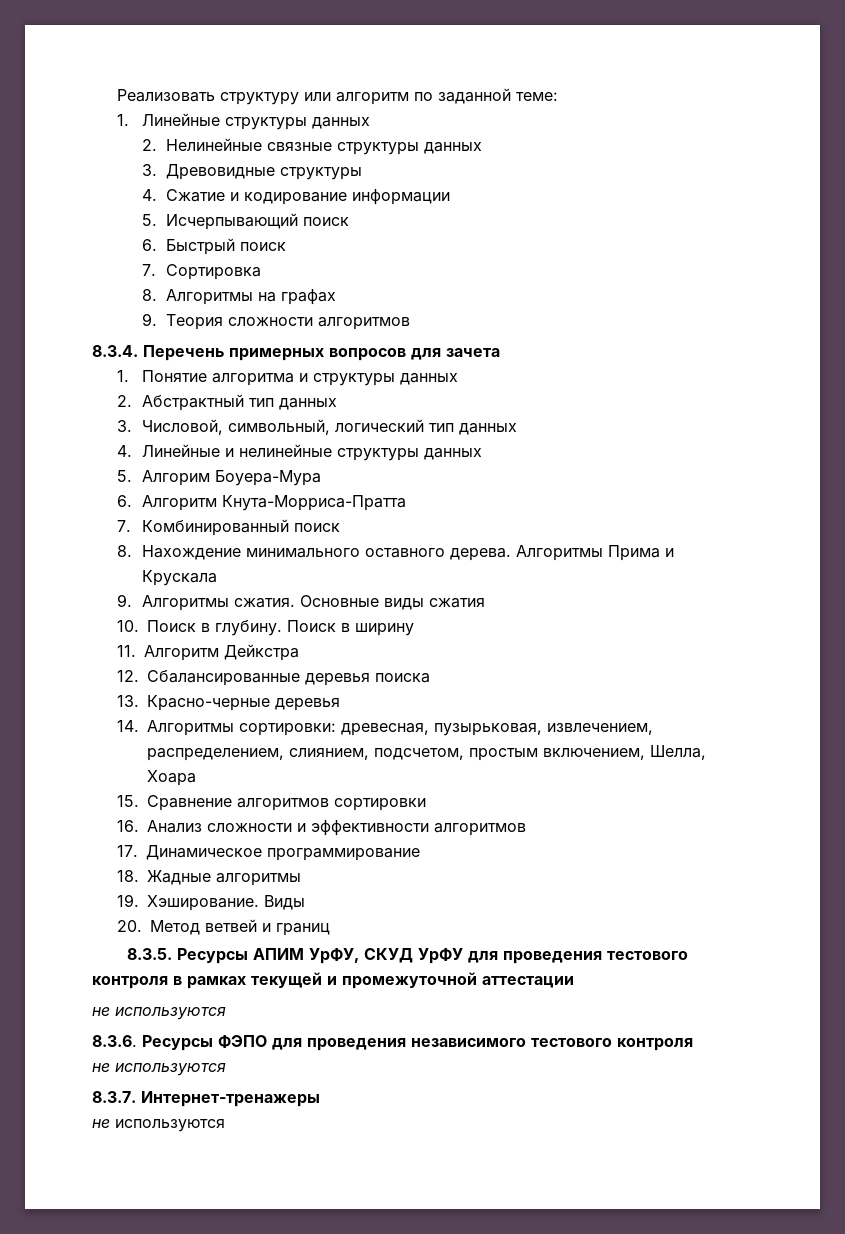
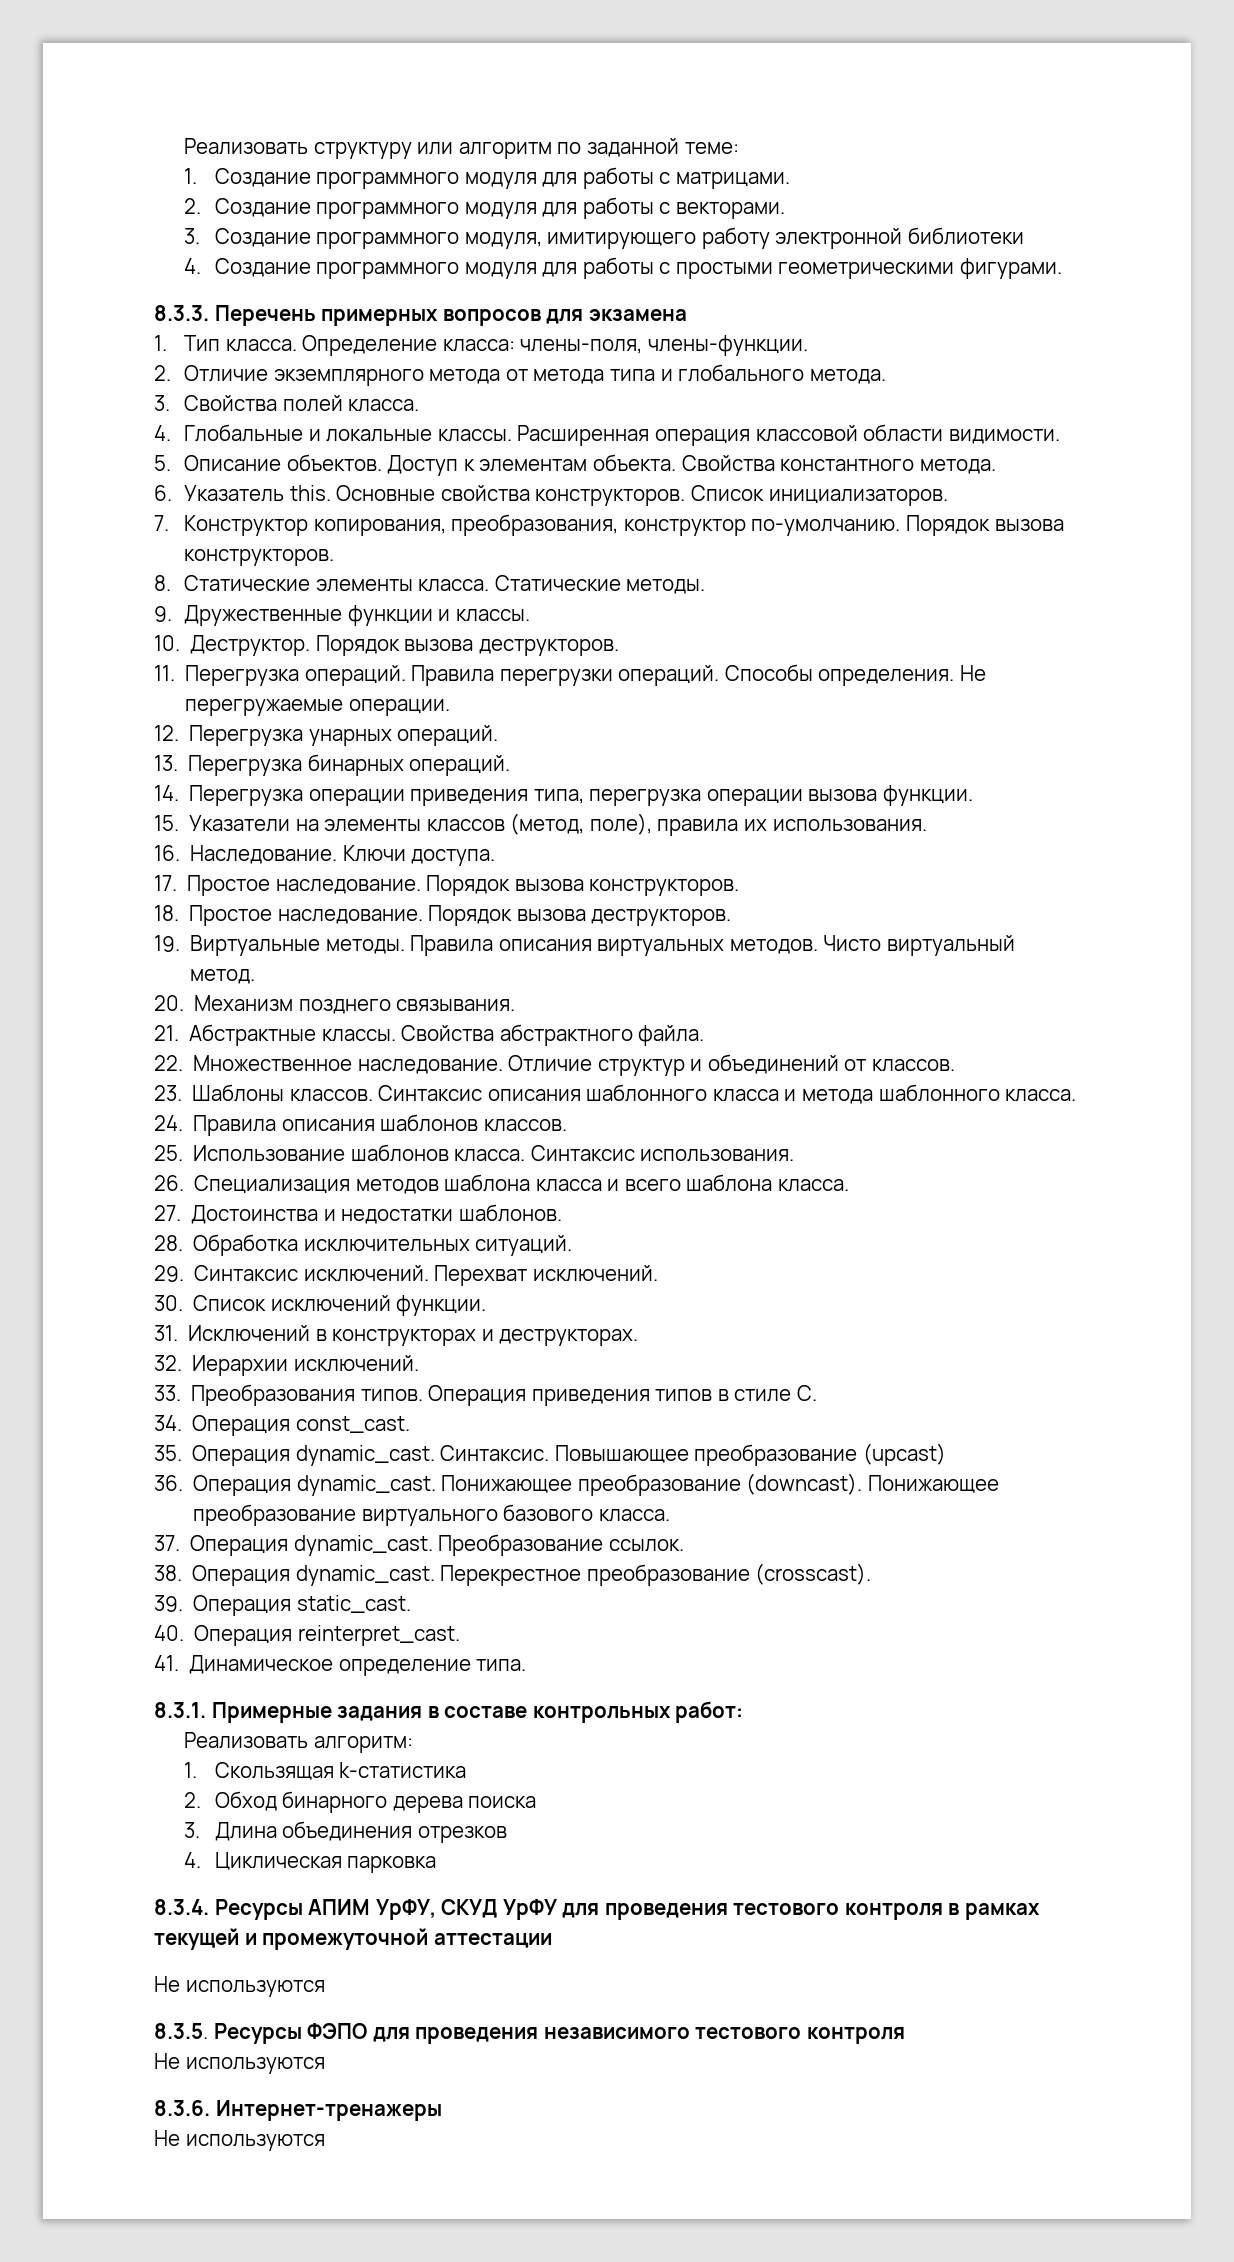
- 1. Линейные структуры данных
- 2. Нелинейные связные структуры данных
- 3. Древовидные структуры
- 4. Сжатие и кодирование информации
- 5. Исчерпывающий поиск
- 6. Быстрый поиск
- 7. Сортировка
- 8. Алгоритмы на графах
- 9. Теория сложности алгоритмов
- 8.3.4. Перечень примерных вопросов для зачета
- 1. Понятие алгоритма и структуры данных
- 2. Абстрактный тип данных
- 3. Числовой, символьный, логический тип данных
- 4. Линейные и нелинейные структуры данных
- 5. Алгорим Боуера-Мура
- 6. Алгоритм Кнута-Морриса-Пратта
- 7. Комбинированный поиск
- 8. Нахождение минимального оставного дерева. Алгоритмы Прима и Крускала
- 9. Алгоритмы сжатия. Основные виды сжатия
- 10. Поиск в глубину. Поиск в ширину
- 11. Алгоритм Дейкстра
- 12. Сбалансированные деревья поиска
- 13. Красно-черные деревья
- 14. Алгоритмы сортировки: древесная, пузырьковая, извлечением, распределением, слиянием, подсчетом, простым включением, Шелла, Хоара
- 15. Сравнение алгоритмов сортировки
- 16. Анализ сложности и эффективности алгоритмов
- 17. Динамическое программирование
- 18. Жадные алгоритмы
- 19. Хэширование. Виды
- 20. Метод ветвей и границ
- 8.3.5. Ресурсы АПИМ УрФУ, СКУД УрФУ для проведения тестового контроля в рамках текущей и промежуточной аттестации
- не используются
- 8.3.6. Ресурсы ФЭПО для проведения независимого тестового контроля
- не используются
- 8.3.7. Интернет-тренажеры
- не используются
+ 1. Создание программного модуля для работы с матрицами.
+ 2. Создание программного модуля для работы с векторами.
+ 3. Создание программного модуля, имитирующего работу электронной библиотеки
+ 4. Создание программного модуля для работы с простыми геометрическими фигурами.
+ 8.3.3. Перечень примерных вопросов для экзамена
+ 1. Тип класса. Определение класса: члены-поля, члены-функции.
+ 2. Отличие экземплярного метода от метода типа и глобального метода.
+ 3. Свойства полей класса.
+ 4. Глобальные и локальные классы. Расширенная операция классовой области видимости.
+ 5. Описание объектов. Доступ к элементам объекта. Свойства константного метода.
+ 6. Указатель this. Основные свойства конструкторов. Список инициализаторов.
+ 7. Конструктор копирования, преобразования, конструктор по-умолчанию. Порядок вызова конструкторов.
+ 8. Статические элементы класса. Статические методы.
+ 9. Дружественные функции и классы.
+ 10. Деструктор. Порядок вызова деструкторов.
+ 11. Перегрузка операций. Правила перегрузки операций. Способы определения. Не перегружаемые операции.
+ 12. Перегрузка унарных операций.
+ 13. Перегрузка бинарных операций.
+ 14. Перегрузка операции приведения типа, перегрузка операции вызова функции.
+ 15. Указатели на элементы классов (метод, поле), правила их использования.
+ 16. Наследование. Ключи доступа.
+ 17. Простое наследование. Порядок вызова конструкторов.
+ 18. Простое наследование. Порядок вызова деструкторов.
+ 19. Виртуальные методы. Правила описания виртуальных методов. Чисто виртуальный метод.
+ 20. Механизм позднего связывания.
+ 21. Абстрактные классы. Свойства абстрактного файла.
+ 22. Множественное наследование. Отличие структур и объединений от классов.
+ 23. Шаблоны классов. Синтаксис описания шаблонного класса и метода шаблонного класса.
+ 24. Правила описания шаблонов классов.
+ 25. Использование шаблонов класса. Синтаксис использования.
+ 26. Специализация методов шаблона класса и всего шаблона класса.
+ 27. Достоинства и недостатки шаблонов.
+ 28. Обработка исключительных ситуаций.
+ 29. Синтаксис исключений. Перехват исключений.
+ 30. Список исключений функции.
+ 31. Исключений в конструкторах и деструкторах.
+ 32. Иерархии исключений.
+ 33. Преобразования типов. Операция приведения типов в стиле С.
+ 34. Операция const_cast.
+ 35. Операция dynamic_cast. Синтаксис. Повышающее преобразование (upcast)
+ 36. Операция dynamic_cast. Понижающее преобразование (downcast). Понижающее преобразование виртуального базового класса.
+ 37. Операция dynamic_cast. Преобразование ссылок.
+ 38. Операция dynamic_cast. Перекрестное преобразование (crosscast).
+ 39. Операция static_cast.
+ 40. Операция reinterpret_cast.
+ 41. Динамическое определение типа.
+ 8.3.1. Примерные задания в составе контрольных работ:
+ Реализовать алгоритм:
+ 1. Скользящая k-статистика
+ 2. Обход бинарного дерева поиска
+ 3. Длина объединения отрезков
+ 4. Циклическая парковка
+ 8.3.4. Ресурсы АПИМ УрФУ, СКУД УрФУ для проведения тестового контроля в рамках текущей и промежуточной аттестации
+ Не используются
+ 8.3.5. Ресурсы ФЭПО для проведения независимого тестового контроля
+ Не используются
+ 8.3.6. Интернет-тренажеры
+ Не используются

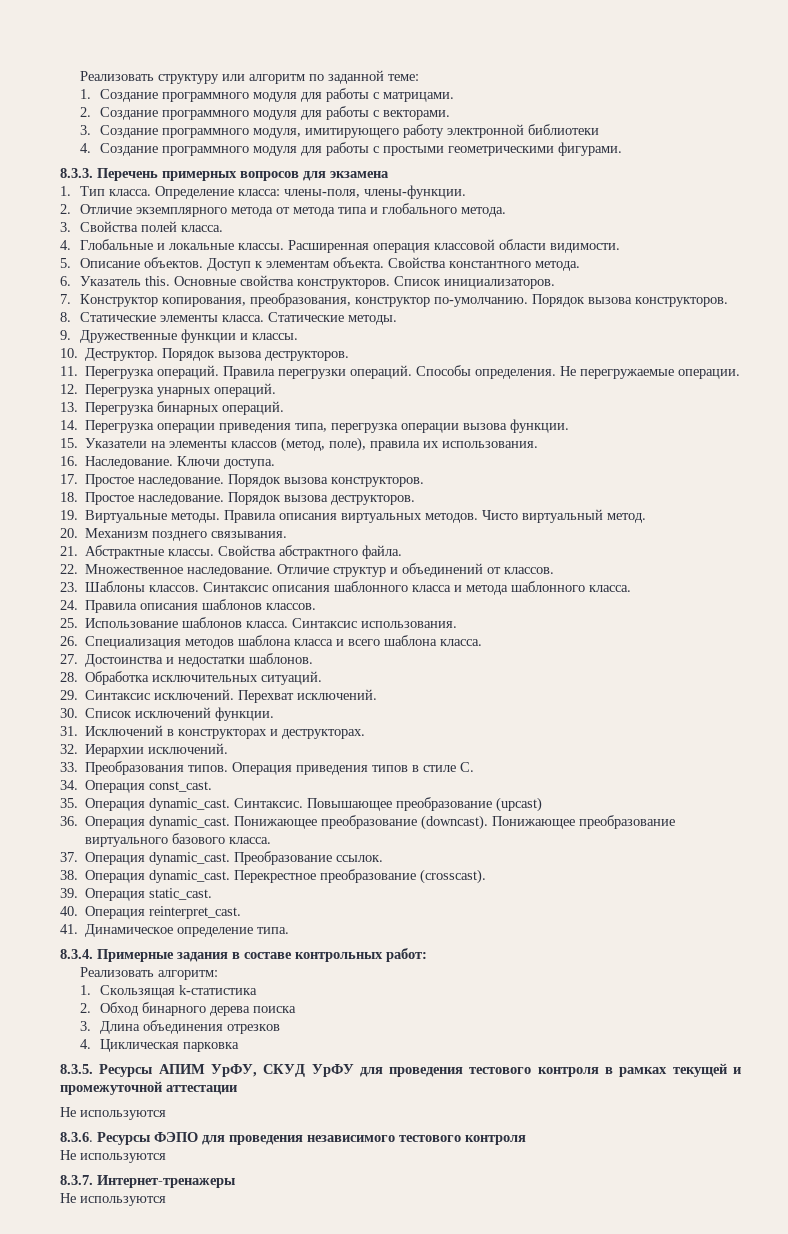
- 8.3.1. Примерные задания в составе контрольных работ:
+ 8.3.4. Примерные задания в составе контрольных работ:
- 8.3.4. Ресурсы АПИМ УрФУ, СКУД УрФУ для проведения тестового контроля в рамках текущей и промежуточной аттестации
+ 8.3.5. Ресурсы АПИМ УрФУ, СКУД УрФУ для проведения тестового контроля в рамках текущей и промежуточной аттестации
- 8.3.5. Ресурсы ФЭПО для проведения независимого тестового контроля
+ 8.3.6. Ресурсы ФЭПО для проведения независимого тестового контроля
- 8.3.6. Интернет-тренажеры
+ 8.3.7. Интернет-тренажеры

